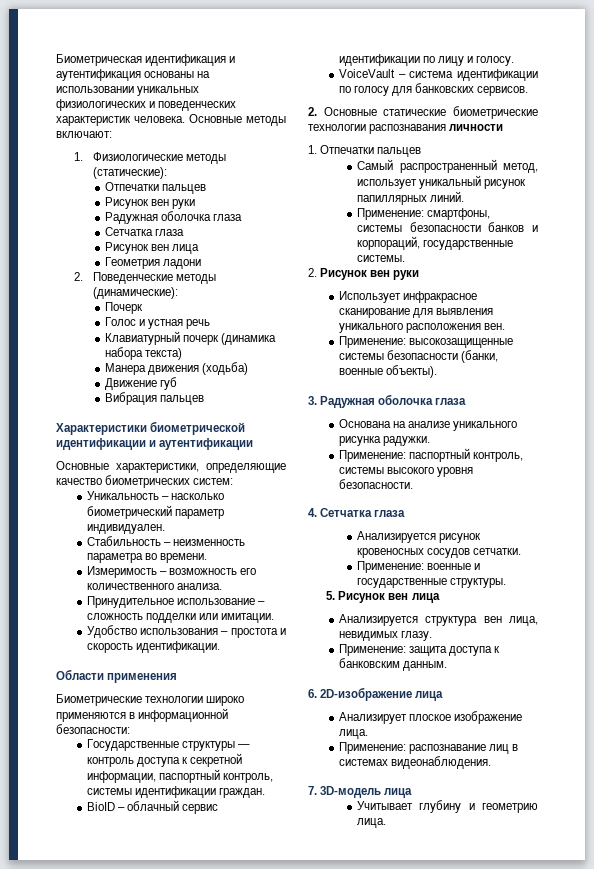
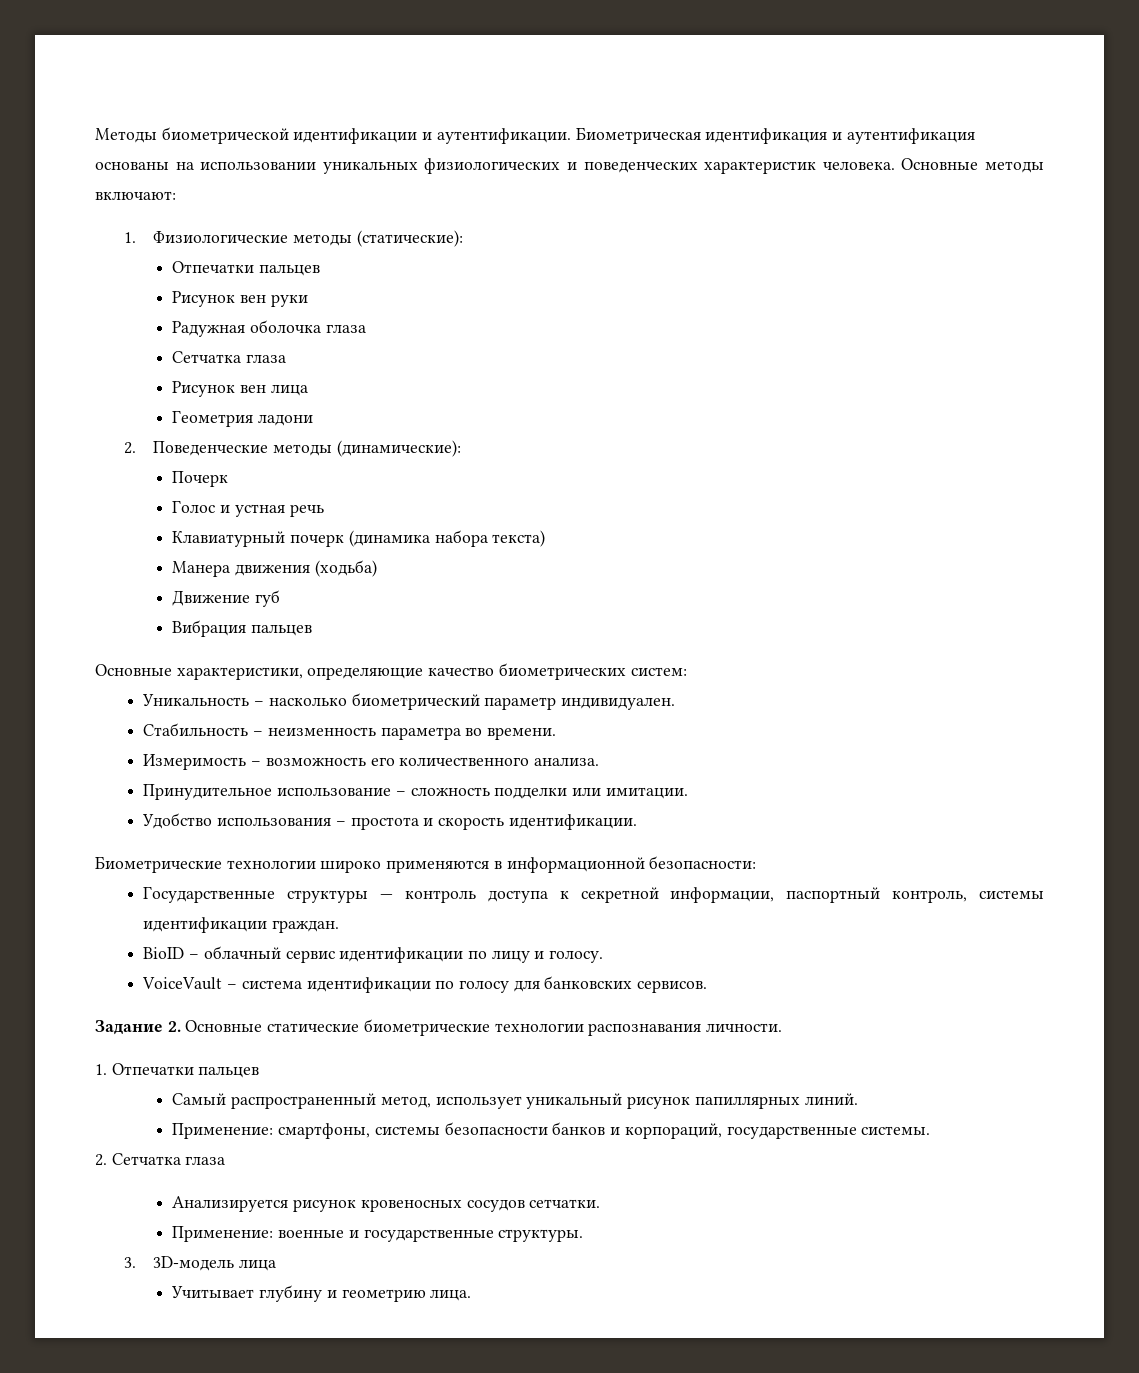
+ Методы биометрической идентификации и аутентификации.
- Характеристики биометрической идентификации и аутентификации
- Области применения
- 2. Основные статические биометрические технологии распознавания личности
+ Задание 2. Основные статические биометрические технологии распознавания личности.
- 2. Рисунок вен руки
- Использует инфракрасное сканирование для выявления уникального расположения вен.
- Применение: высокозащищенные системы безопасности (банки, военные объекты).
- 3. Радужная оболочка глаза
- Основана на анализе уникального рисунка радужки.
- Применение: паспортный контроль, системы высокого уровня безопасности.
- 4. Сетчатка глаза
+ 2. Сетчатка глаза
- 5. Рисунок вен лица
- Анализируется структура вен лица, невидимых глазу.
- Применение: защита доступа к банковским данным.
- 6. 2D-изображение лица
- Анализирует плоское изображение лица.
- Применение: распознавание лиц в системах видеонаблюдения.
- 7. 3D-модель лица
+ 3. 3D-модель лица

